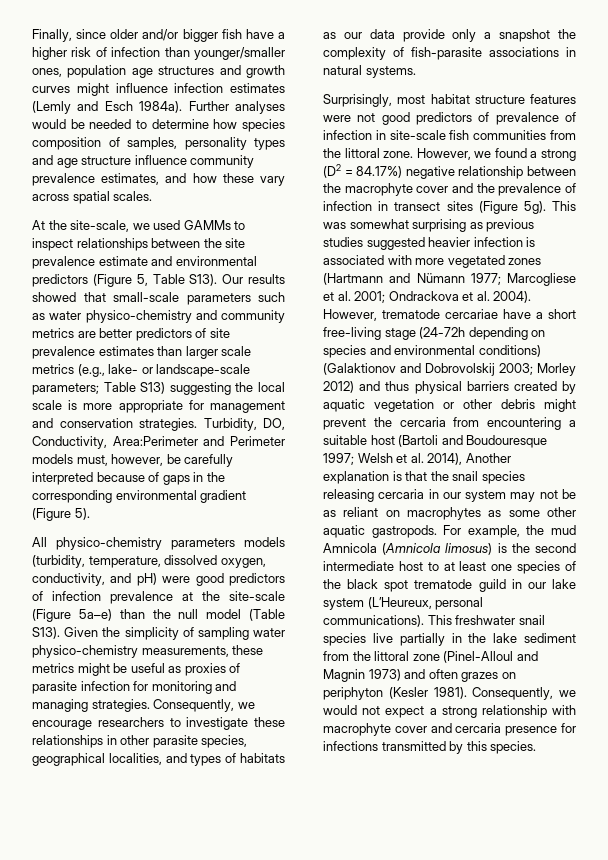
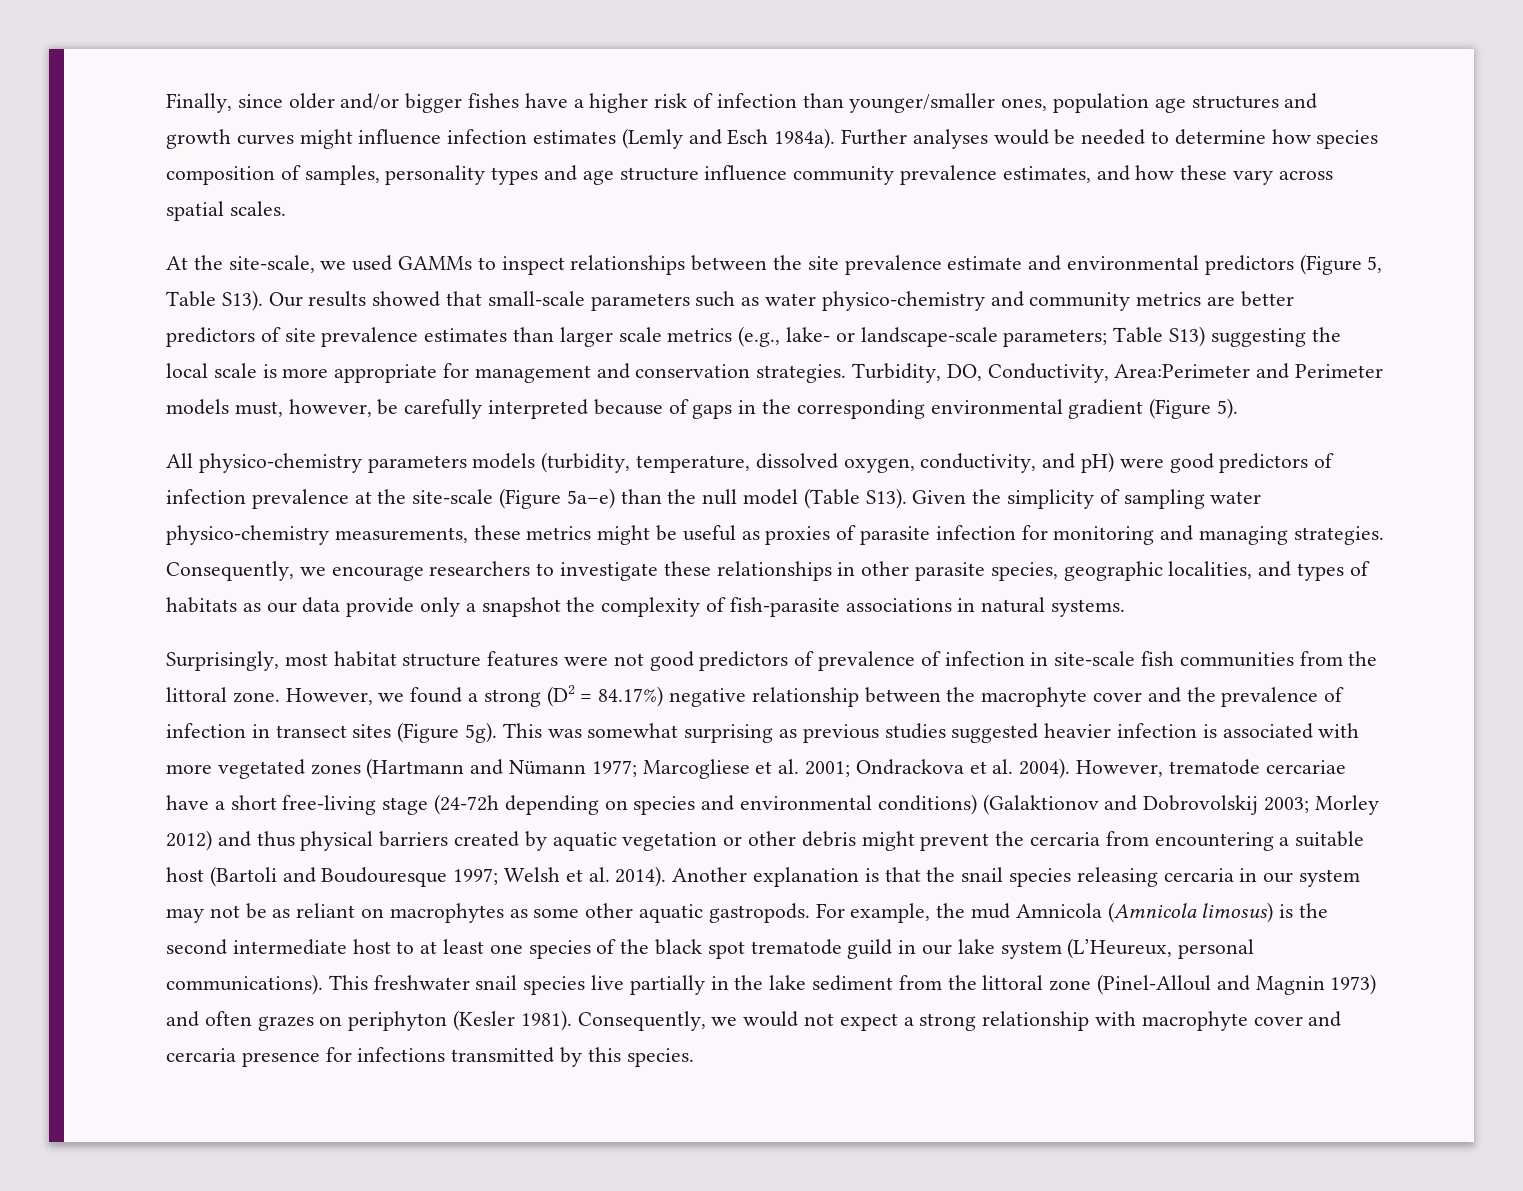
- Finally, since older and/or bigger fish have a higher risk of infection than younger/smaller ones, population age structures and growth curves might influence infection estimates (Lemly and Esch 1984a).
+ Finally, since older and/or bigger fishes have a higher risk of infection than younger/smaller ones, population age structures and growth curves might influence infection estimates (Lemly and Esch 1984a).
- Consequently, we encourage researchers to investigate these relationships in other parasite species, geographical localities, and types of habitats as our data provide only a snapshot the complexity of fish-parasite associations in natural systems.
+ Consequently, we encourage researchers to investigate these relationships in other parasite species, geographic localities, and types of habitats as our data provide only a snapshot the complexity of fish-parasite associations in natural systems.
- Welsh et al. 2014), Another explanation is that the snail species releasing cercaria in our system may not be as reliant on macrophytes as some other aquatic gastropods.
+ Welsh et al. 2014). Another explanation is that the snail species releasing cercaria in our system may not be as reliant on macrophytes as some other aquatic gastropods.

